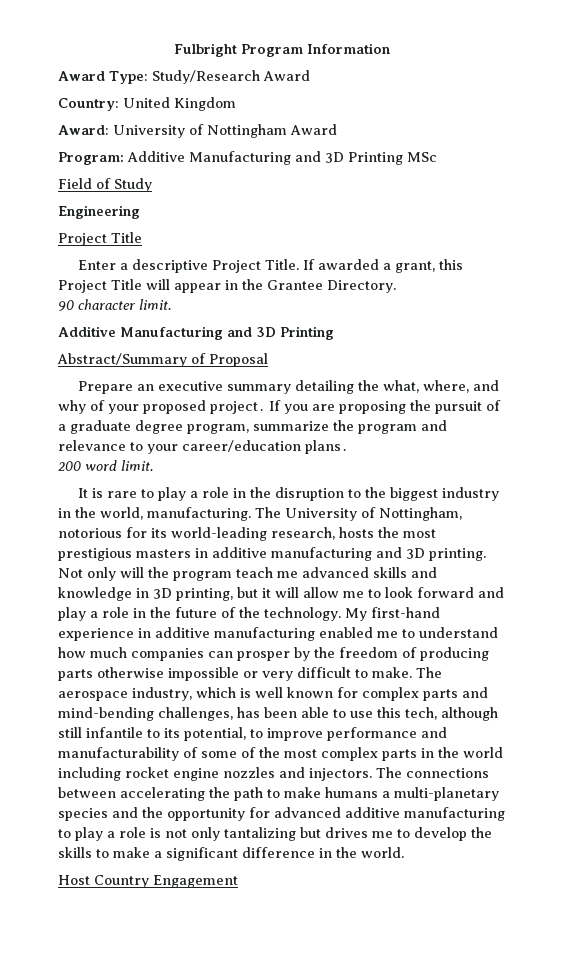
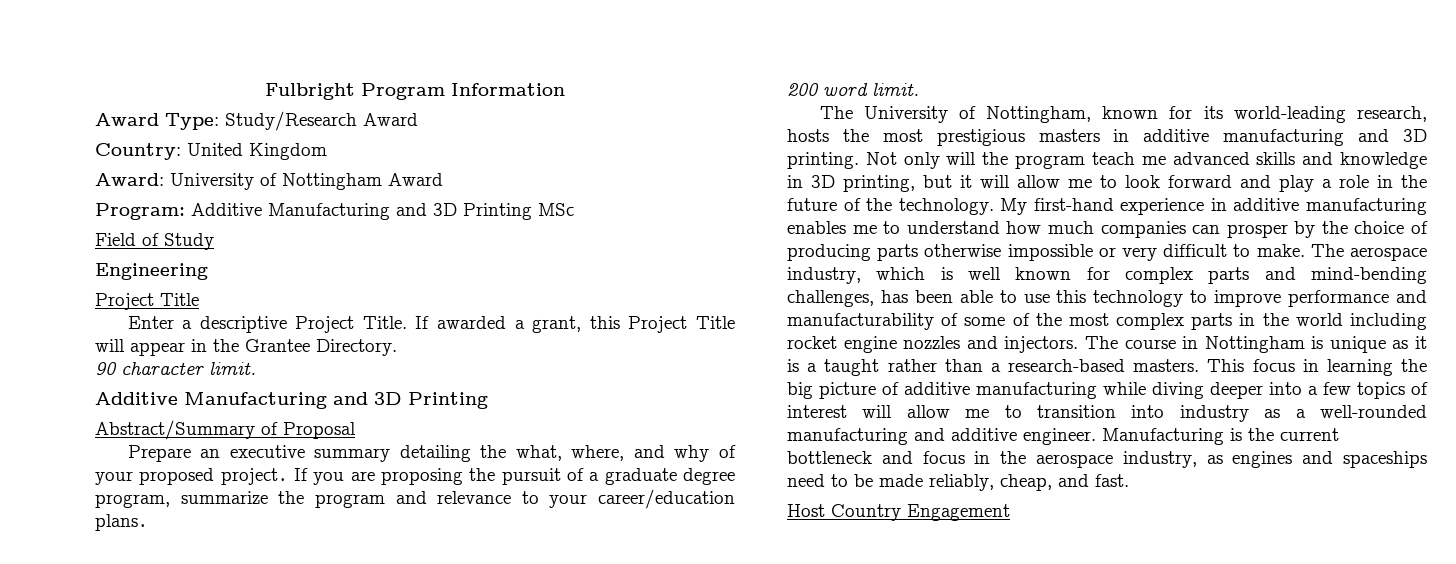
- It is rare to play a role in the disruption to the biggest industry in the world, manufacturing. The University of Nottingham, notorious for its world-leading research, hosts the most prestigious masters in additive manufacturing and 3D printing.
+ The University of Nottingham, known for its world-leading research, hosts the most prestigious masters in additive manufacturing and 3D printing.
- My first-hand experience in additive manufacturing enabled me to understand how much companies can prosper by the freedom of producing parts otherwise impossible or very difficult to make.
+ My first-hand experience in additive manufacturing enables me to understand how much companies can prosper by the choice of producing parts otherwise impossible or very difficult to make.
- The aerospace industry, which is well known for complex parts and mind-bending challenges, has been able to use this tech, although still infantile to its potential, to improve performance and manufacturability of some of the most complex parts in the world including rocket engine nozzles and injectors.
+ The aerospace industry, which is well known for complex parts and mind-bending challenges, has been able to use this technology to improve performance and manufacturability of some of the most complex parts in the world including rocket engine nozzles and injectors.
- The connections between accelerating the path to make humans a multi-planetary species and the opportunity for advanced additive manufacturing to play a role is not only tantalizing but drives me to develop the skills to make a significant difference in the world.
+ The course in Nottingham is unique as it is a taught rather than a research-based masters. This focus in learning the big picture of additive manufacturing while diving deeper into a few topics of interest will allow me to transition into industry as a well-rounded manufacturing and additive engineer. Manufacturing is the current bottleneck and focus in the aerospace industry, as engines and spaceships need to be made reliably, cheap, and fast.

